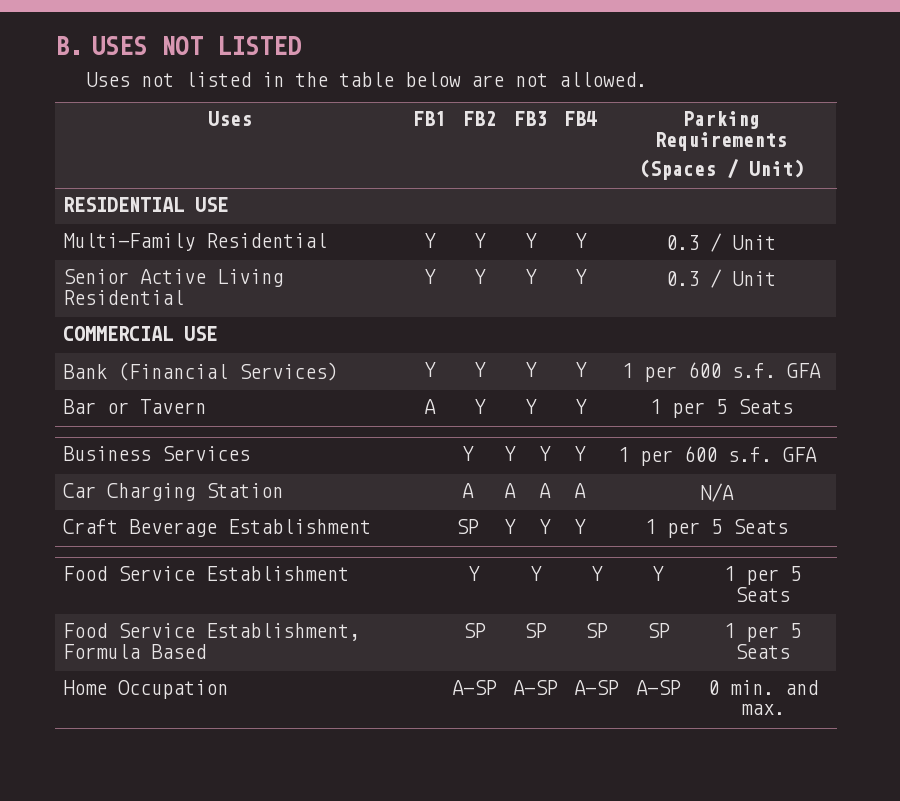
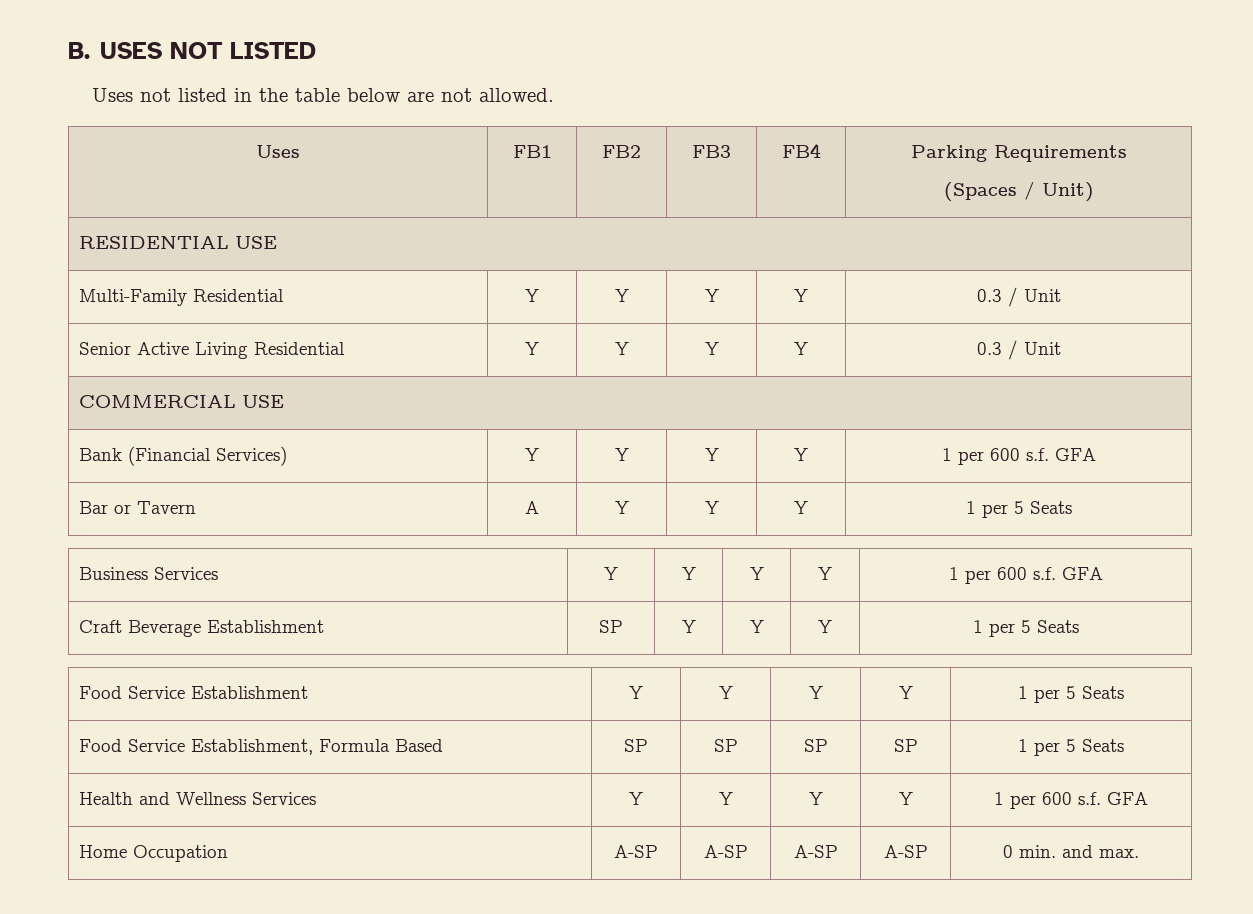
- Car Charging Station | A | A | A | A | N/A
+ Health and Wellness Services | Y | Y | Y | Y | 1 per 600 s.f. GFA

